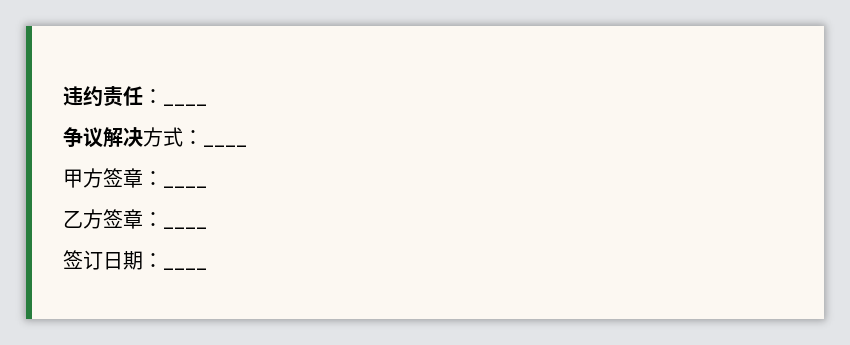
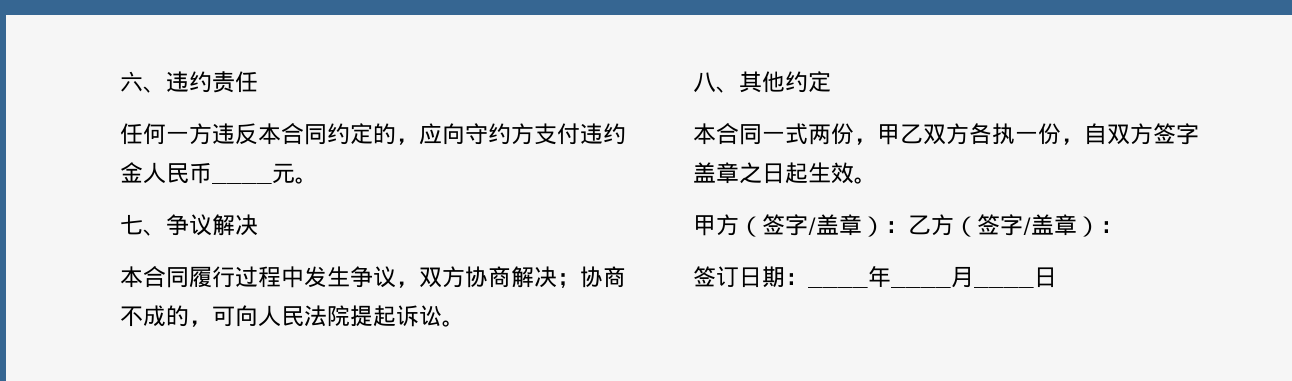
- 违约责任：____
- 争议解决方式：____
- 甲方签章：____
- 乙方签章：____
+ 六、违约责任
+ 任何一方违反本合同约定的，应向守约方支付违约金人民币____元。
+ 七、争议解决
+ 本合同履行过程中发生争议，双方协商解决；协商不成的，可向人民法院提起诉讼。
+ 八、其他约定
+ 本合同一式两份，甲乙双方各执一份，自双方签字盖章之日起生效。
+ 甲方（签字/盖章）：乙方（签字/盖章）：
- 签订日期：____
+ 签订日期：____年____月____日

